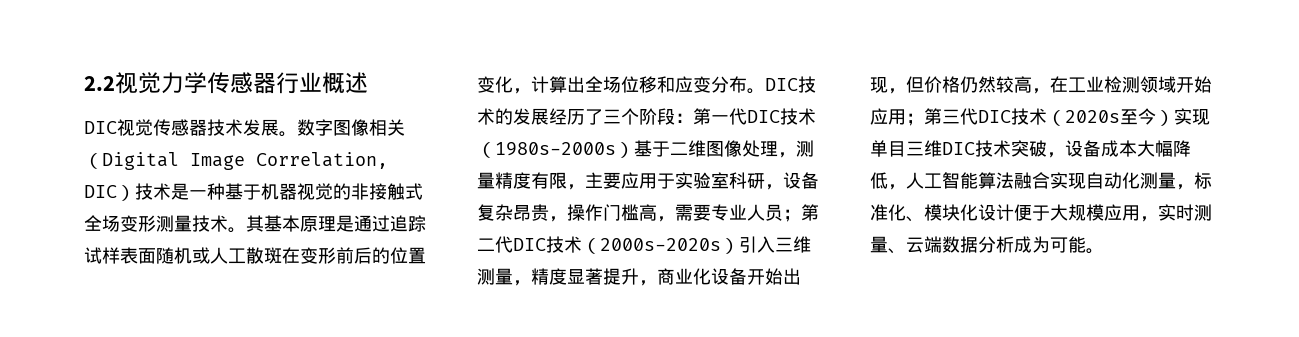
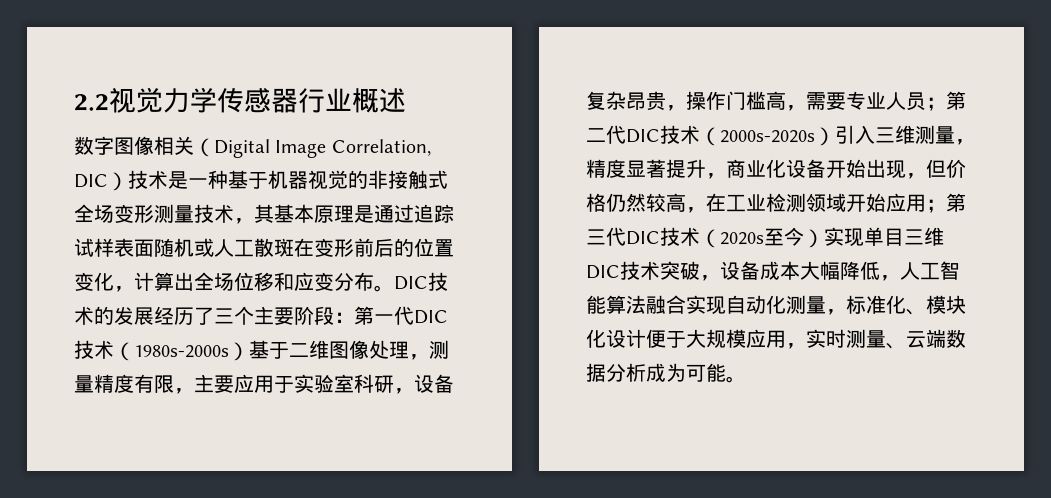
- DIC视觉传感器技术发展。数字图像相关（Digital Image Correlation, DIC）技术是一种基于机器视觉的非接触式全场变形测量技术。其基本原理是通过追踪试样表面随机或人工散斑在变形前后的位置变化，计算出全场位移和应变分布。
+ 数字图像相关（Digital Image Correlation, DIC）技术是一种基于机器视觉的非接触式全场变形测量技术，其基本原理是通过追踪试样表面随机或人工散斑在变形前后的位置变化，计算出全场位移和应变分布。
- DIC技术的发展经历了三个阶段：
+ DIC技术的发展经历了三个主要阶段：

